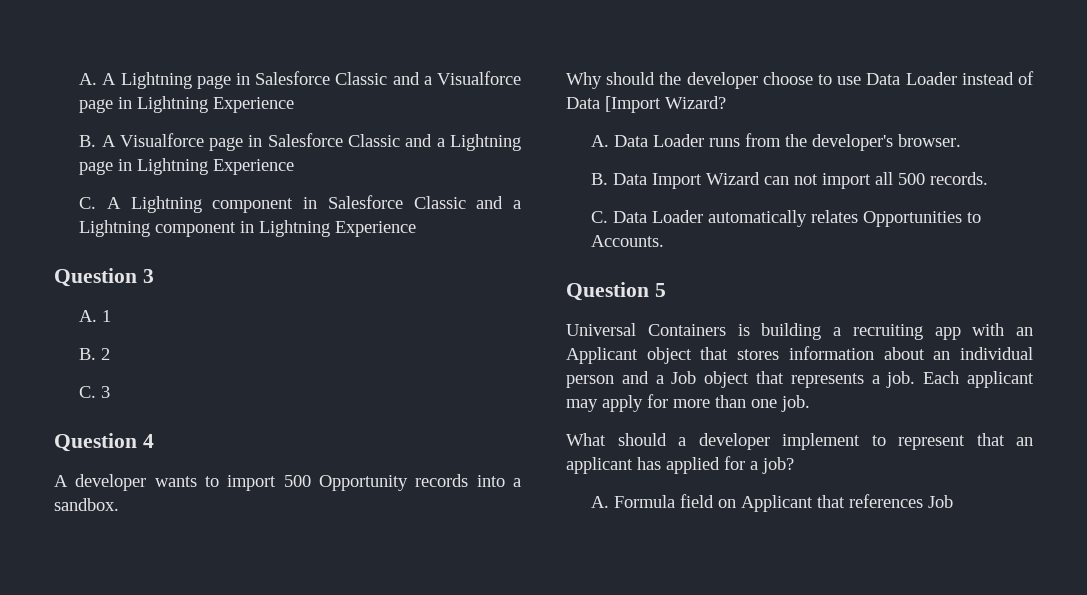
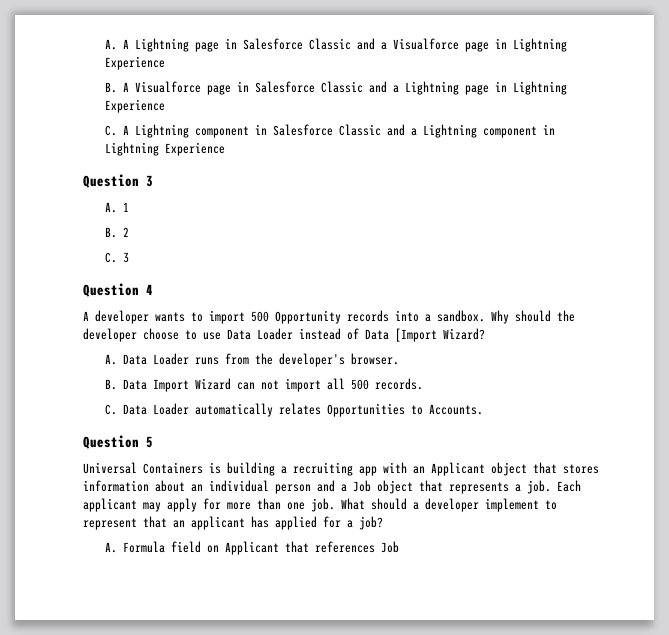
- A developer wants to import 500 Opportunity records into a sandbox.
- Why should the developer choose to use Data Loader instead of Data [Import Wizard?
+ A developer wants to import 500 Opportunity records into a sandbox. Why should the developer choose to use Data Loader instead of Data [Import Wizard?
- Each applicant may apply for more than one job.
- What should a developer implement to represent that an applicant has applied for a job?
+ Each applicant may apply for more than one job. What should a developer implement to represent that an applicant has applied for a job?

